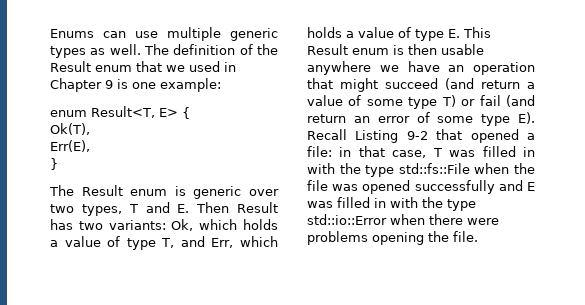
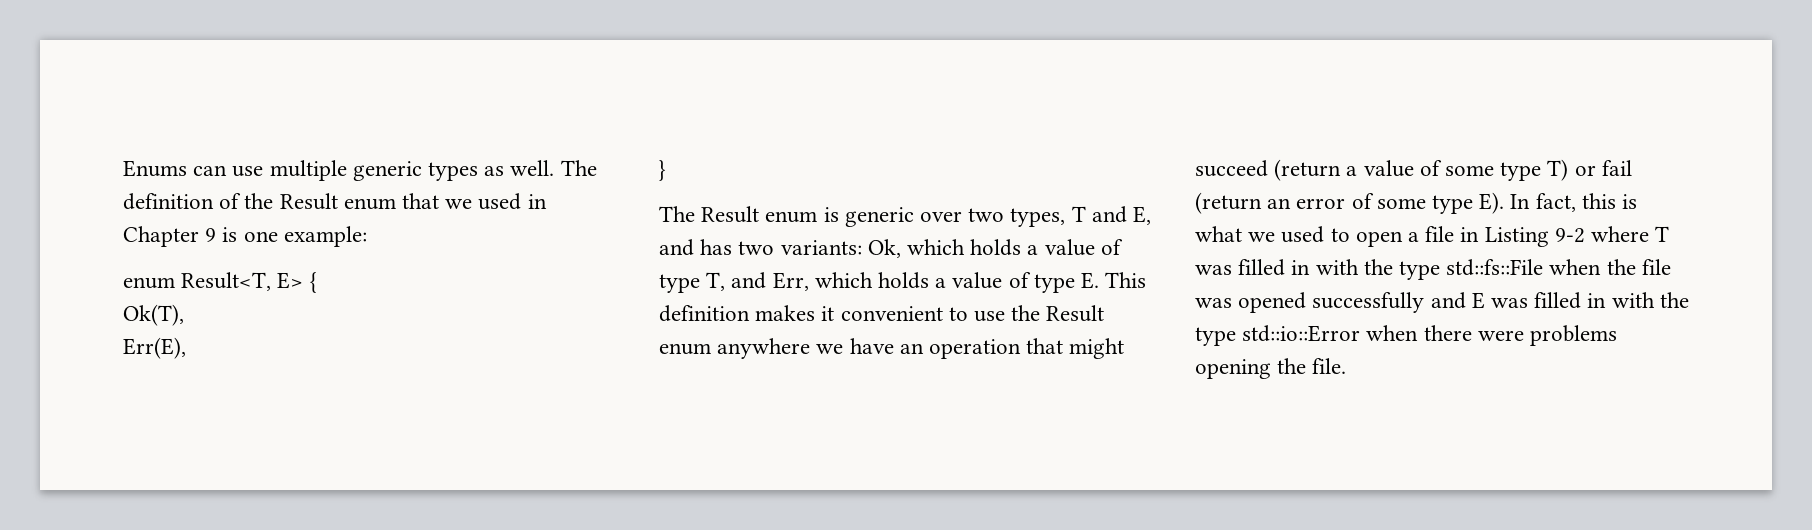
- The Result enum is generic over two types, T and E. Then Result has two variants:
+ The Result enum is generic over two types, T and E, and has two variants:
- Ok, which holds a value of type T, and Err, which holds a value of type E. This Result enum is then usable anywhere we have an operation that might succeed (and return a value of some type T) or fail (and return an error of some type E). Recall Listing 9-2 that opened a file: in that case, T was filled in with the type std::fs::File when the file was opened successfully and E was filled in with the type std::io::Error when there were problems opening the file.
+ Ok, which holds a value of type T, and Err, which holds a value of type E. This definition makes it convenient to use the Result enum anywhere we have an operation that might succeed (return a value of some type T) or fail (return an error of some type E). In fact, this is what we used to open a file in Listing 9-2 where T was filled in with the type std::fs::File when the file was opened successfully and E was filled in with the type std::io::Error when there were problems opening the file.

